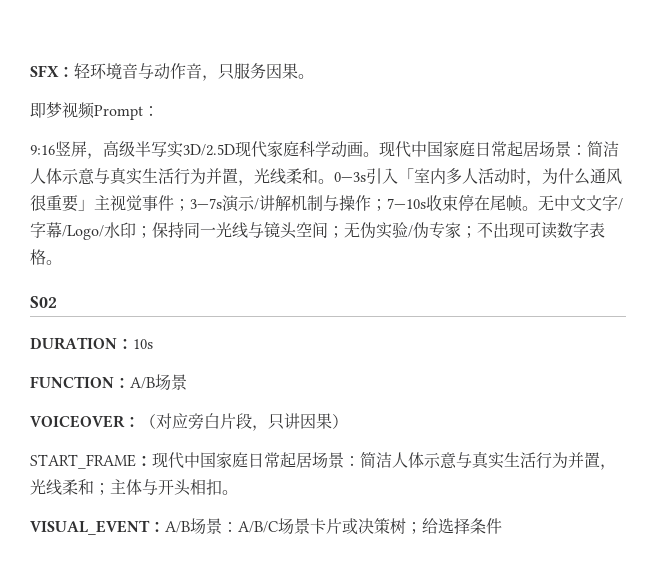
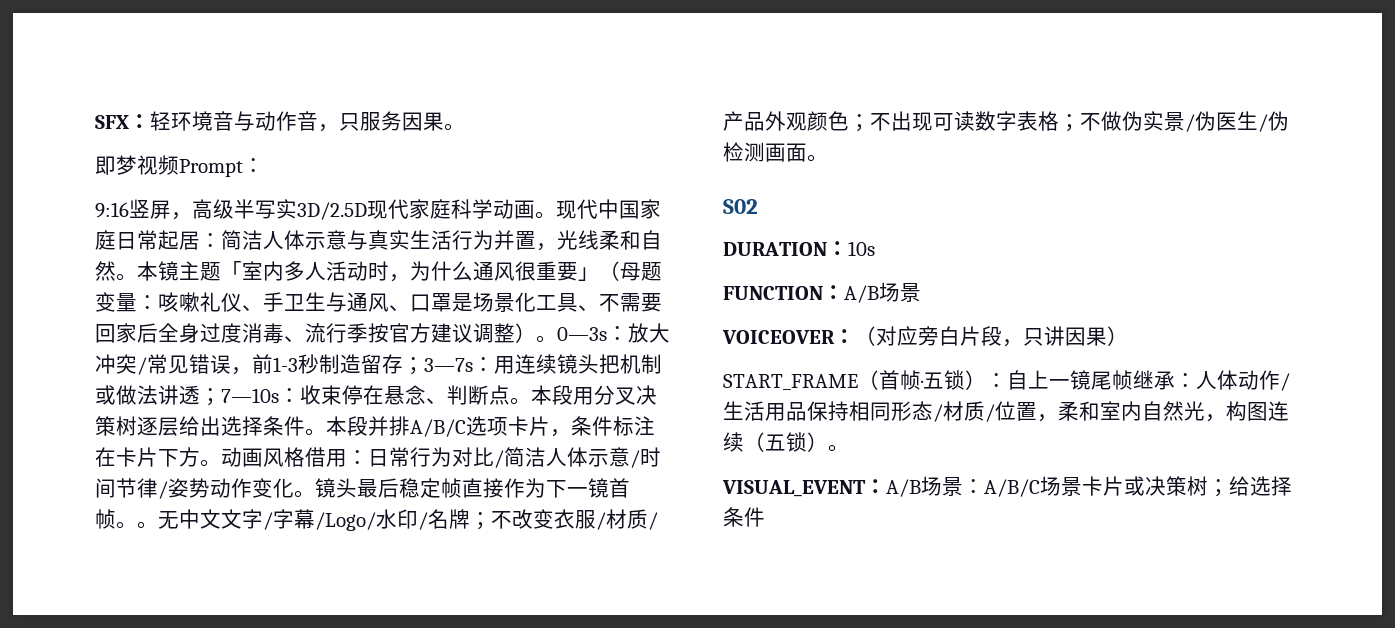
- 现代中国家庭日常起居场景：简洁人体示意与真实生活行为并置，光线柔和。0—3s引入「室内多人活动时，为什么通风很重要」主视觉事件；3—7s演示/讲解机制与操作；7—10s收束停在尾帧。
+ 现代中国家庭日常起居：简洁人体示意与真实生活行为并置，光线柔和自然。本镜主题「室内多人活动时，为什么通风很重要」（母题变量：咳嗽礼仪、手卫生与通风、口罩是场景化工具、不需要回家后全身过度消毒、流行季按官方建议调整）。0—3s：放大冲突/常见错误，前1-3秒制造留存；3—7s：用连续镜头把机制或做法讲透；7—10s：收束停在悬念、判断点。本段用分叉决策树逐层给出选择条件。本段并排A/B/C选项卡片，条件标注在卡片下方。动画风格借用：日常行为对比/简洁人体示意/时间节律/姿势动作变化。镜头最后稳定帧直接作为下一镜首帧。。
- 无中文文字/字幕/Logo/水印；保持同一光线与镜头空间；无伪实验/伪专家；不出现可读数字表格。
+ 无中文文字/字幕/Logo/水印/名牌；不改变衣服/材质/产品外观颜色；不出现可读数字表格；不做伪实景/伪医生/伪检测画面。
- START_FRAME：现代中国家庭日常起居场景：简洁人体示意与真实生活行为并置，光线柔和；主体与开头相扣。
+ START_FRAME（首帧·五锁）：自上一镜尾帧继承：人体动作/生活用品保持相同形态/材质/位置，柔和室内自然光，构图连续（五锁）。

